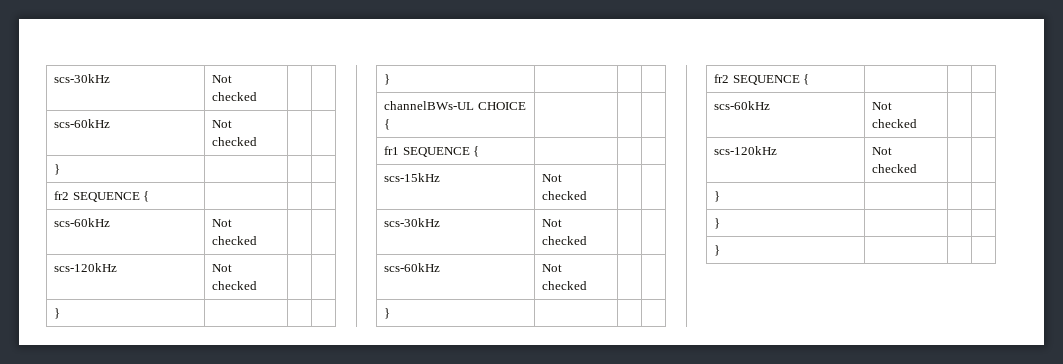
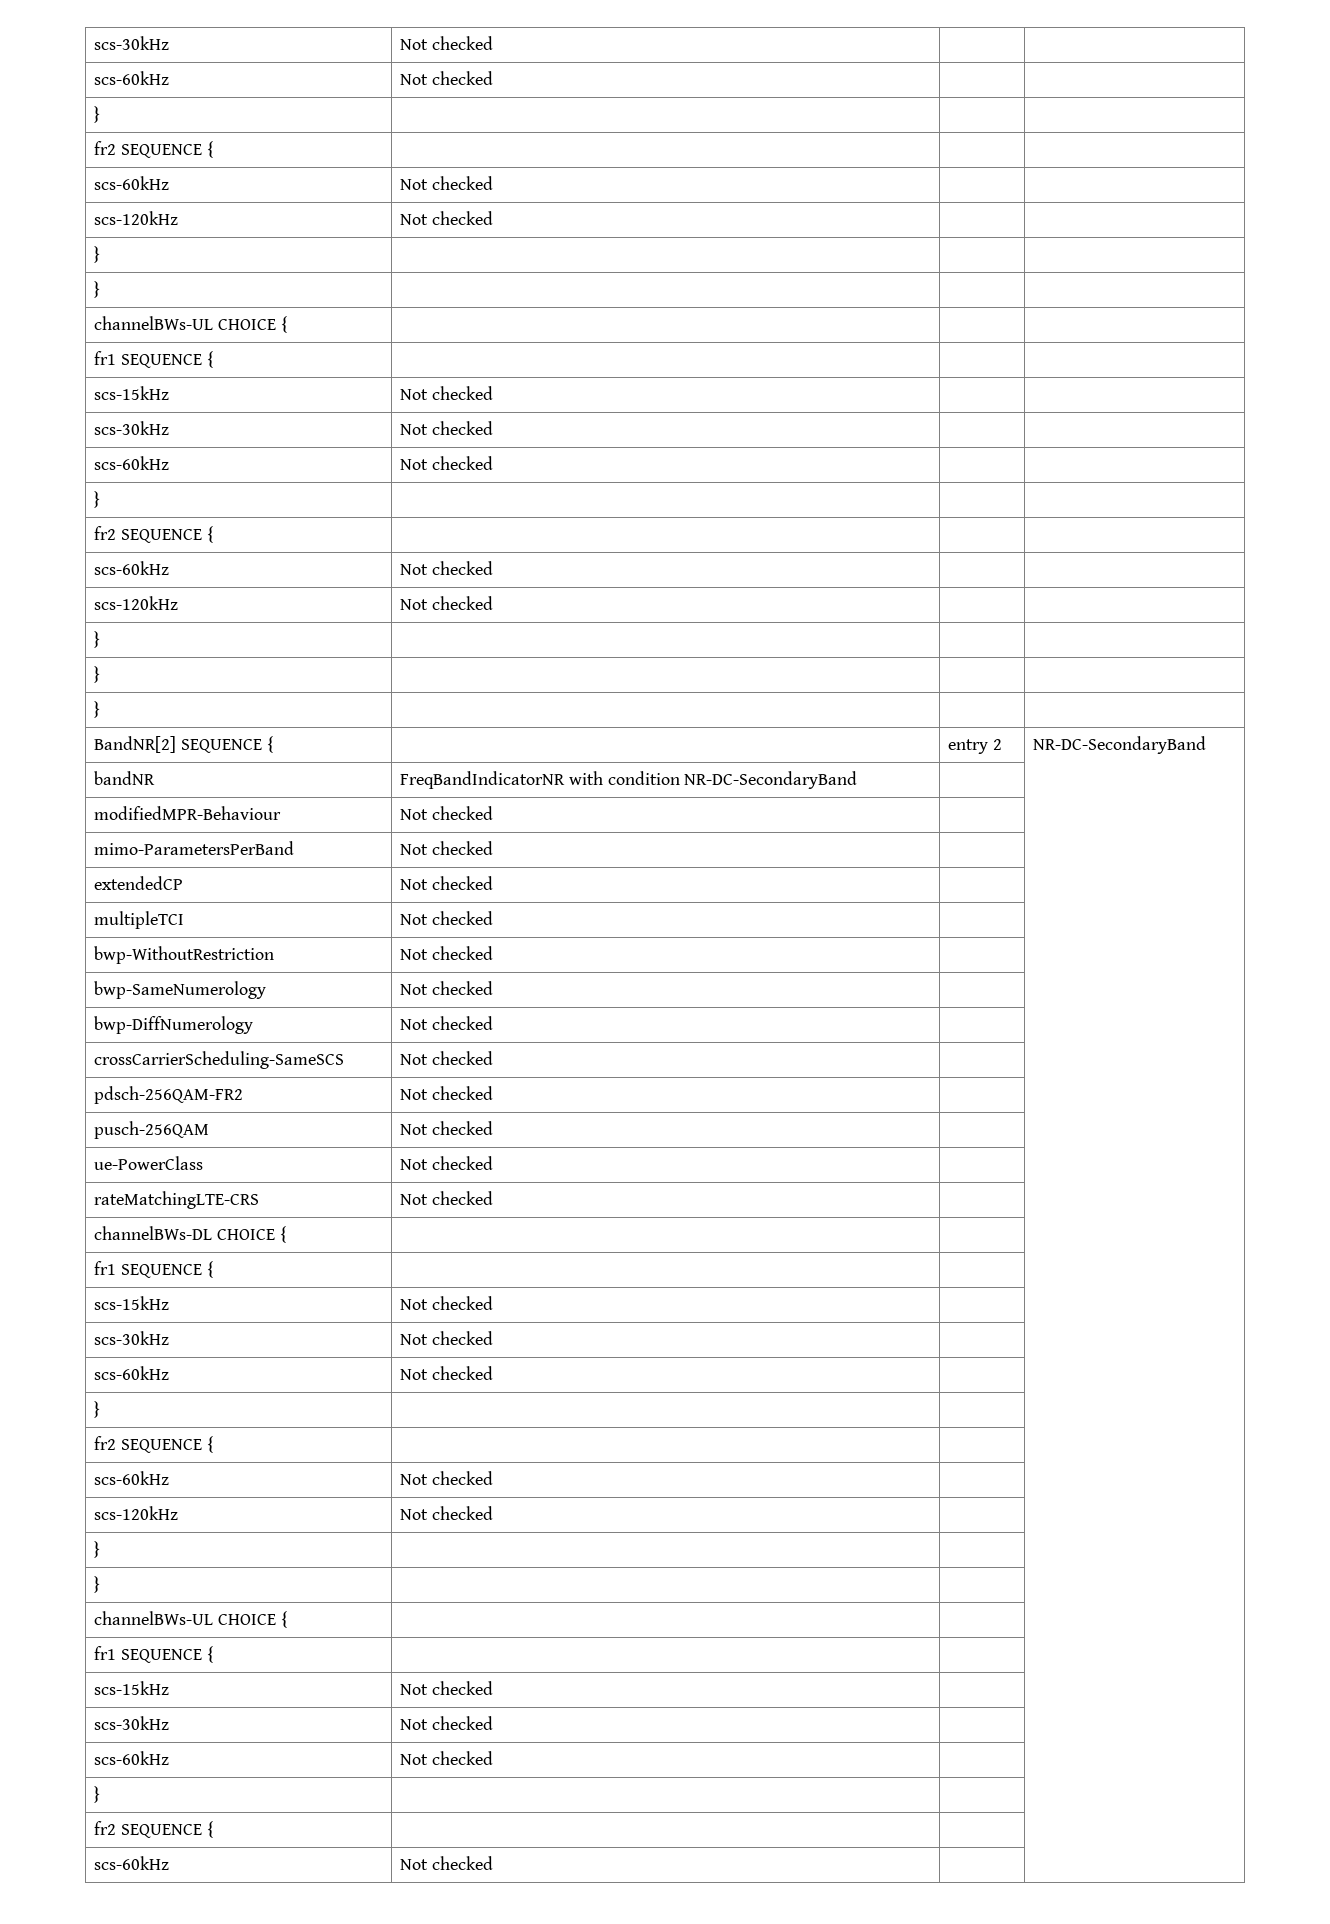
+ BandNR[2] SEQUENCE { | | entry 2 | NR-DC-SecondaryBand
+ bandNR | FreqBandIndicatorNR with condition NR-DC-SecondaryBand | |
+ modifiedMPR-Behaviour | Not checked | |
+ mimo-ParametersPerBand | Not checked | |
+ extendedCP | Not checked | |
+ multipleTCI | Not checked | |
+ bwp-WithoutRestriction | Not checked | |
+ bwp-SameNumerology | Not checked | |
+ bwp-DiffNumerology | Not checked | |
+ crossCarrierScheduling-SameSCS | Not checked | |
+ pdsch-256QAM-FR2 | Not checked | |
+ pusch-256QAM | Not checked | |
+ ue-PowerClass | Not checked | |
+ rateMatchingLTE-CRS | Not checked | |
+ channelBWs-DL CHOICE { | | |
+ fr1 SEQUENCE { | | |
+ scs-15kHz | Not checked | |
+ scs-30kHz | Not checked | |
+ scs-60kHz | Not checked | |
+ } | | |
+ fr2 SEQUENCE { | | |
+ scs-60kHz | Not checked | |
+ scs-120kHz | Not checked | |
+ } | | |
+ } | | |
+ channelBWs-UL CHOICE { | | |
+ fr1 SEQUENCE { | | |
+ scs-15kHz | Not checked | |
+ scs-30kHz | Not checked | |
+ scs-60kHz | Not checked | |
+ } | | |
+ fr2 SEQUENCE { | | |
+ scs-60kHz | Not checked | |

